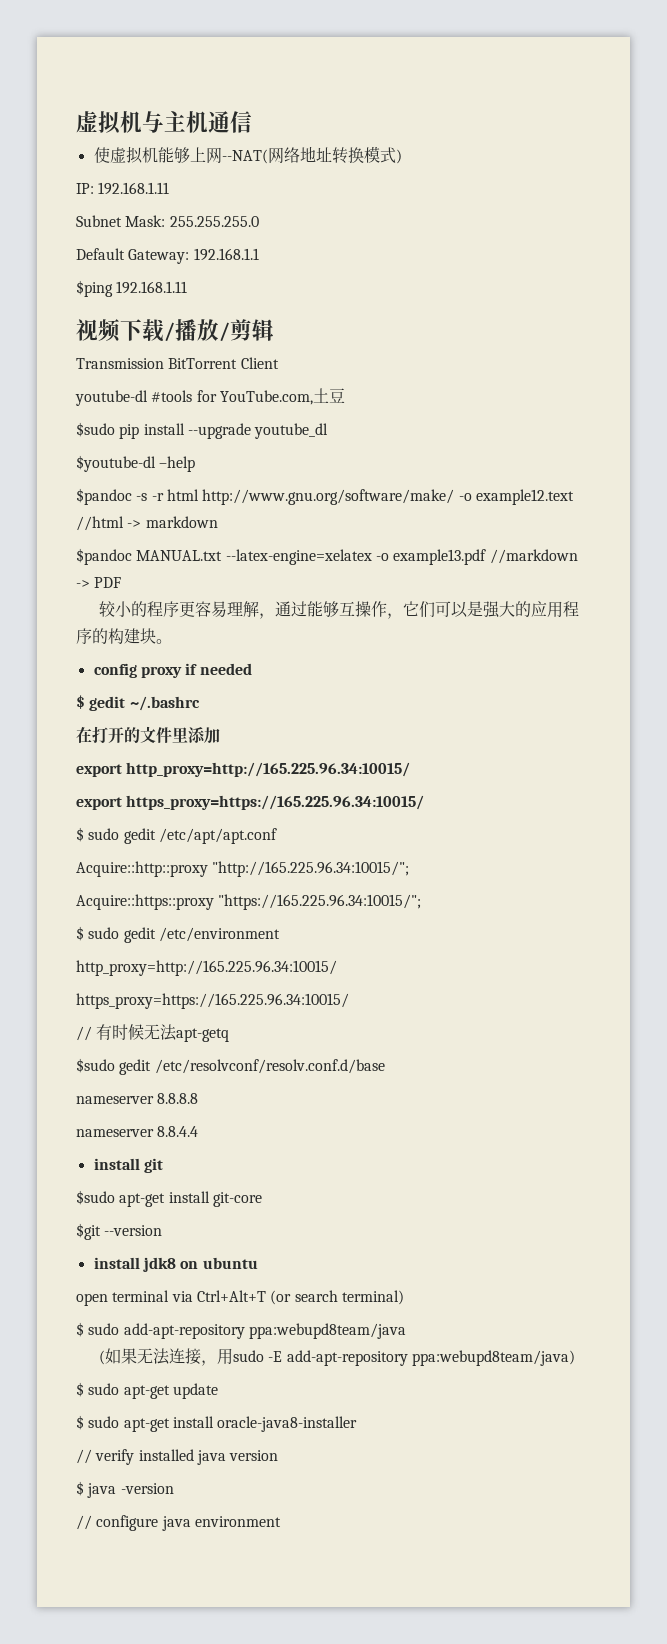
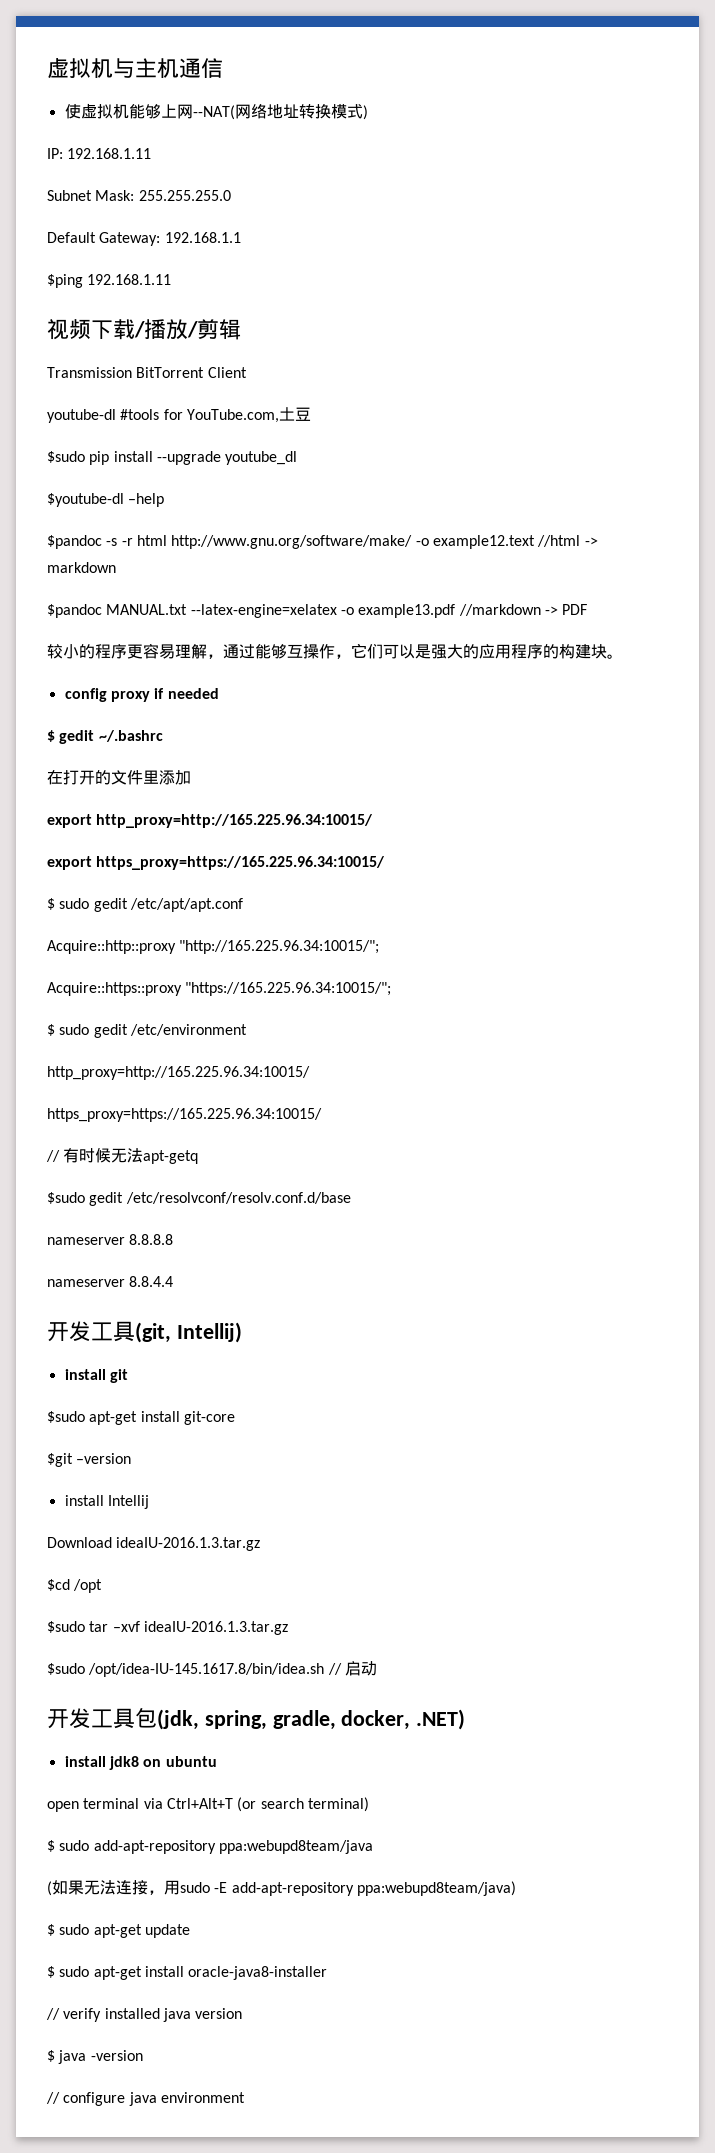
+ 开发工具(git, Intellij)
- $git --version
+ $git –version
+ install Intellij
+ Download ideaIU-2016.1.3.tar.gz
+ $cd /opt
+ $sudo tar –xvf ideaIU-2016.1.3.tar.gz
+ $sudo /opt/idea-IU-145.1617.8/bin/idea.sh // 启动
+ 开发工具包(jdk, spring, gradle, docker, .NET)

